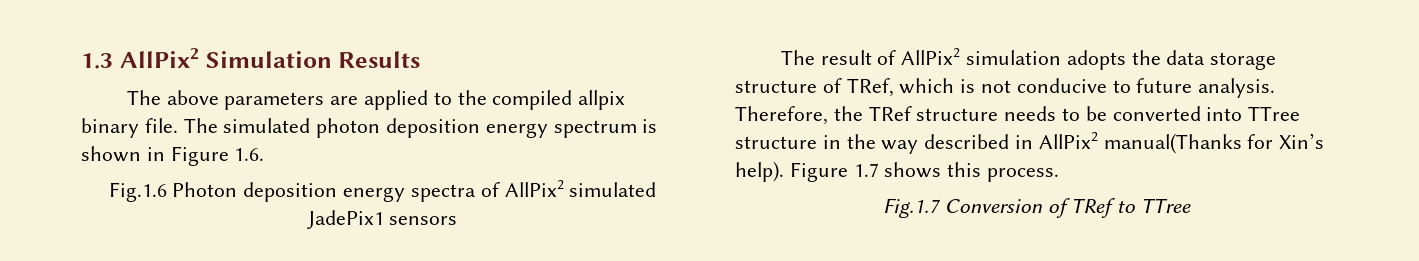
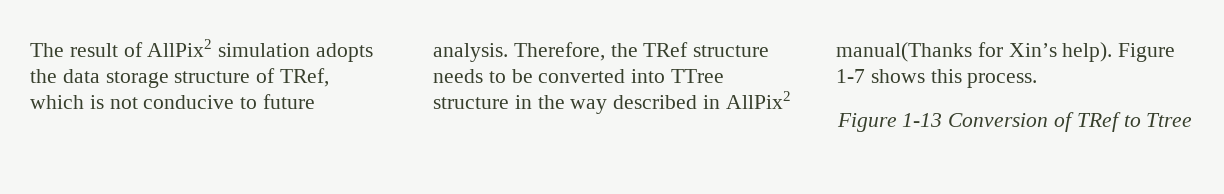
- 1.3 AllPix2 Simulation Results
- The above parameters are applied to the compiled allpix binary file. The simulated photon deposition energy spectrum is shown in Figure 1.6.
- Fig.1.6 Photon deposition energy spectra of AllPix2 simulated JadePix1 sensors
- Figure 1.7 shows this process.
+ Figure 1-7 shows this process.
- Fig.1.7 Conversion of TRef to TTree
+ Figure 1-13 Conversion of TRef to Ttree

